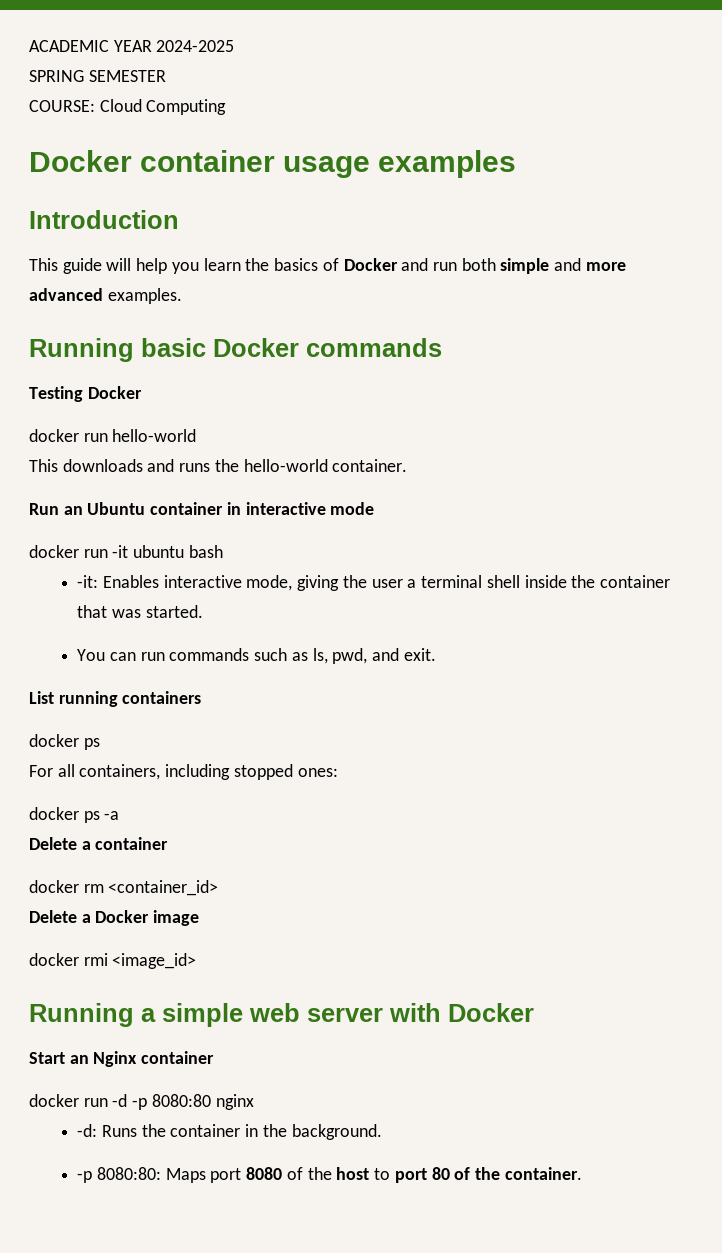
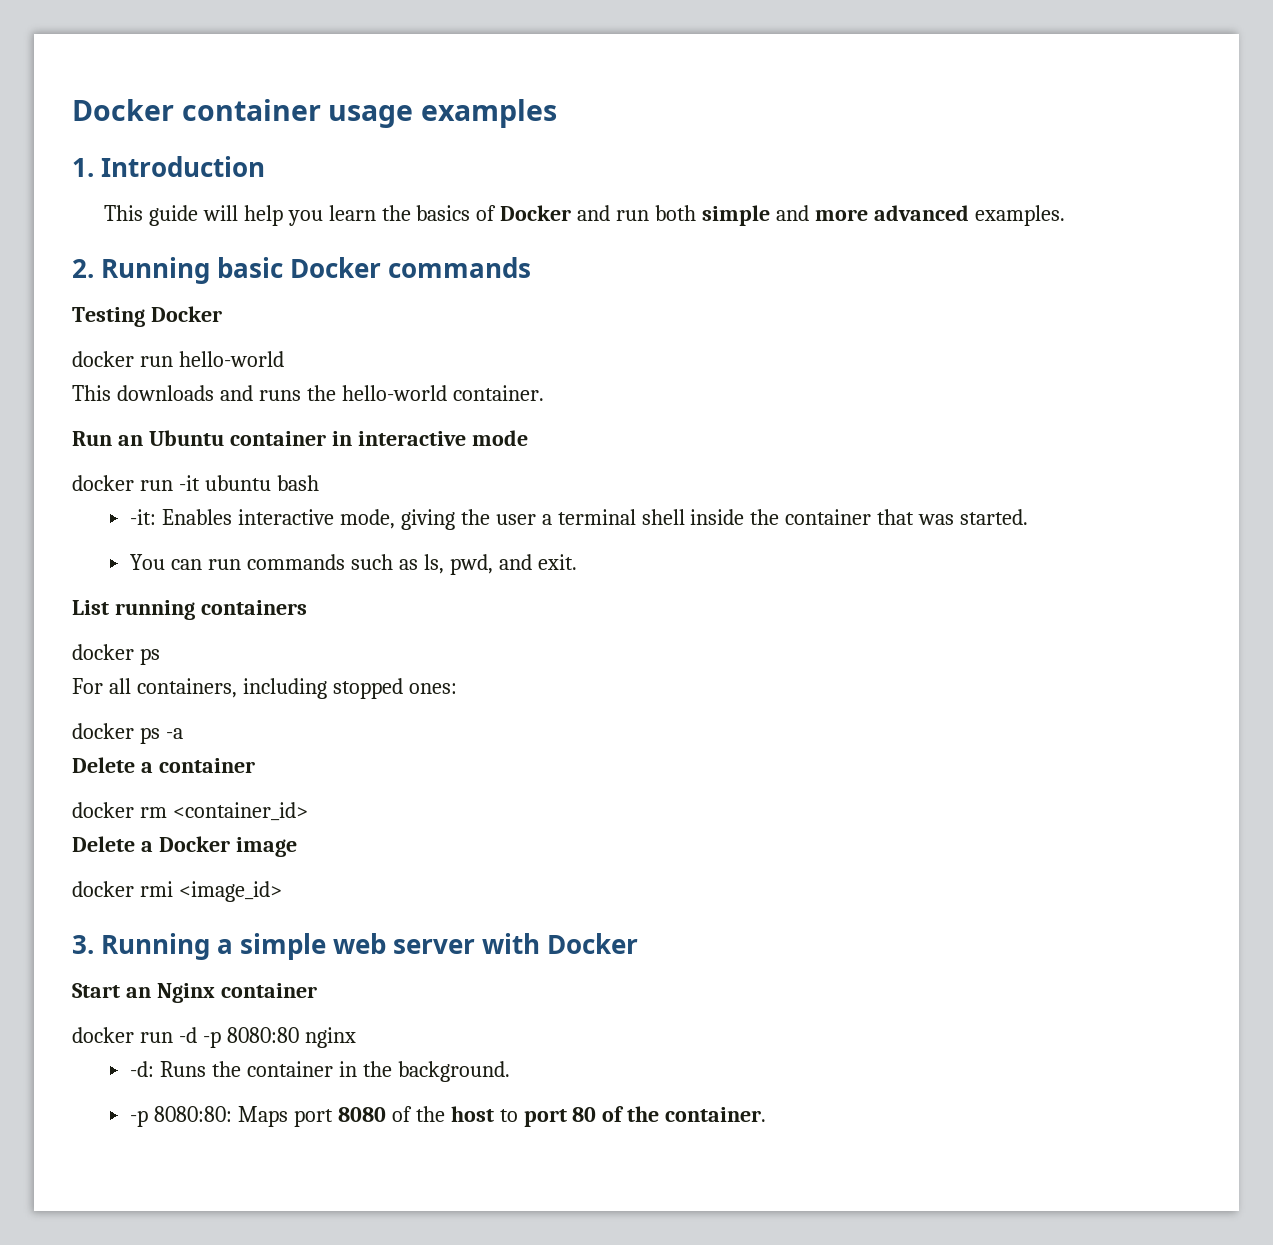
- ACADEMIC YEAR 2024-2025
- SPRING SEMESTER
- COURSE: Cloud Computing
- Introduction
+ 1. Introduction
- Running basic Docker commands
+ 2. Running basic Docker commands
- Running a simple web server with Docker
+ 3. Running a simple web server with Docker

